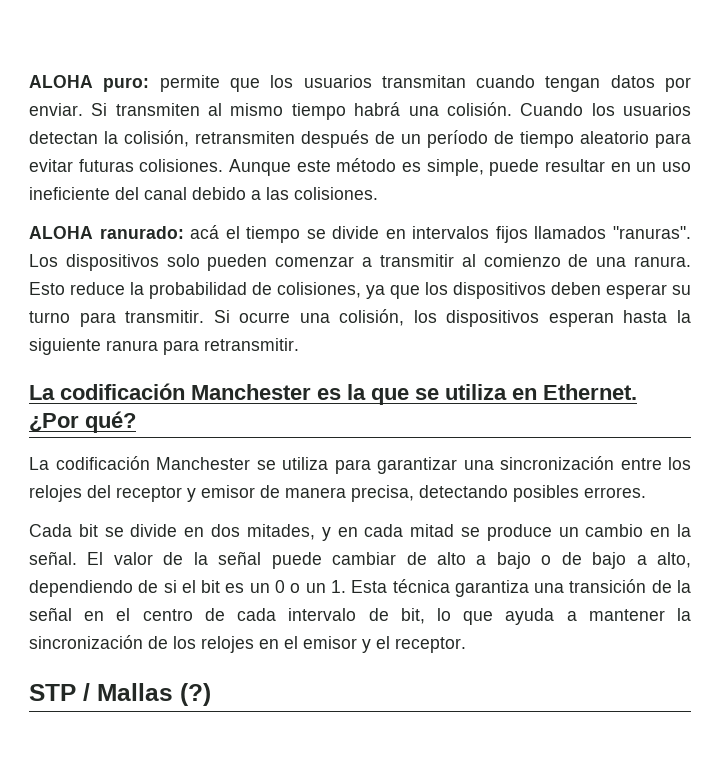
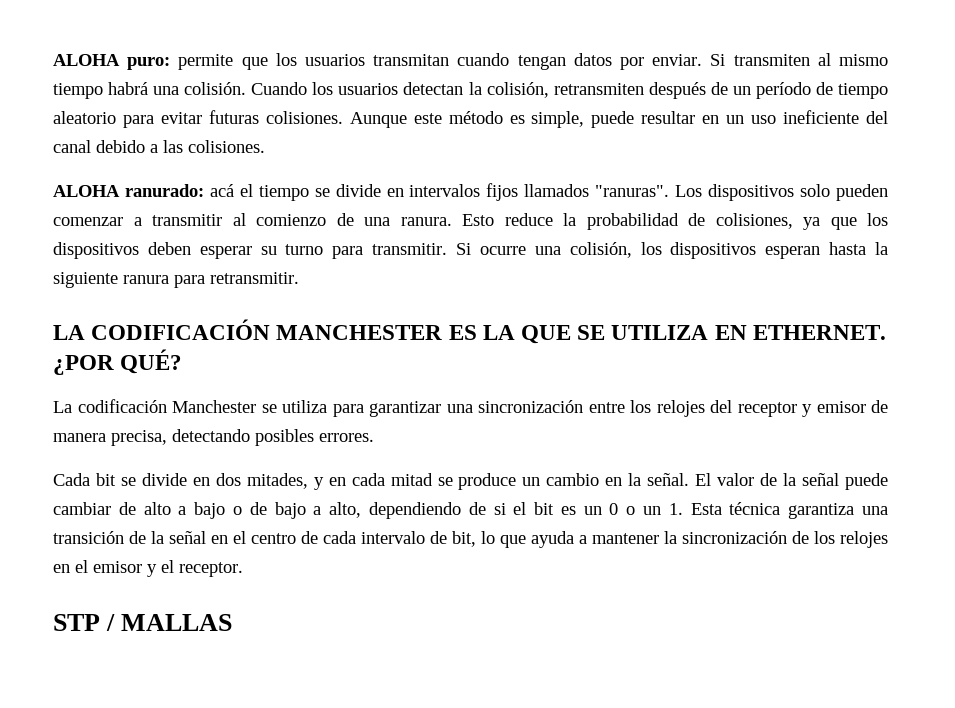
- La codificación Manchester es la que se utiliza en Ethernet. ¿Por qué?
+ LA CODIFICACIÓN MANCHESTER ES LA QUE SE UTILIZA EN ETHERNET. ¿POR QUÉ?
- STP / Mallas (?)
+ STP / MALLAS

